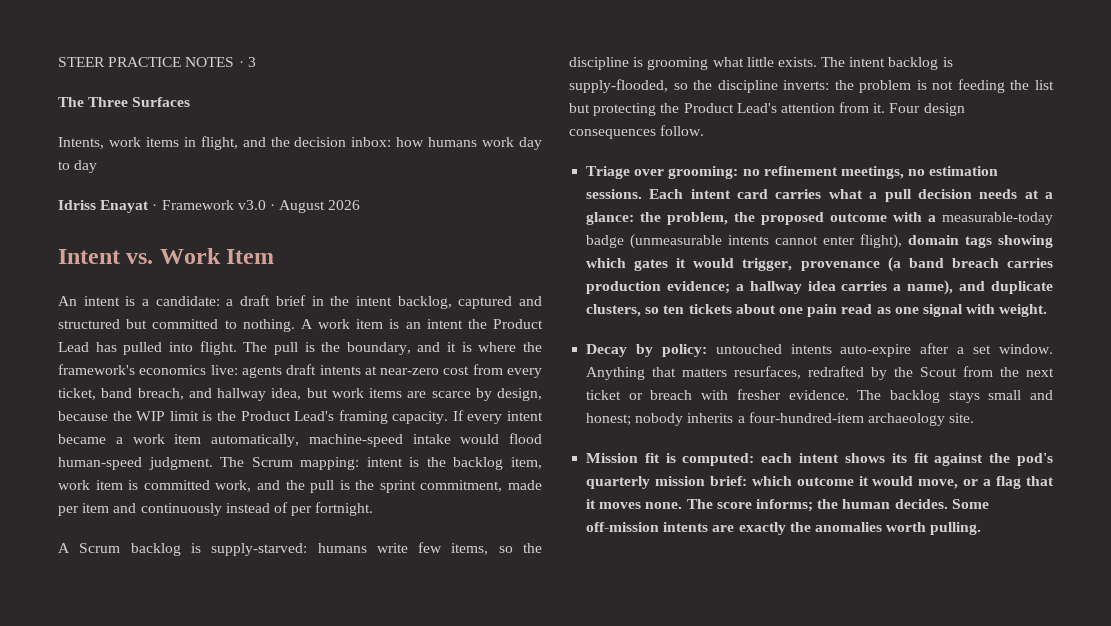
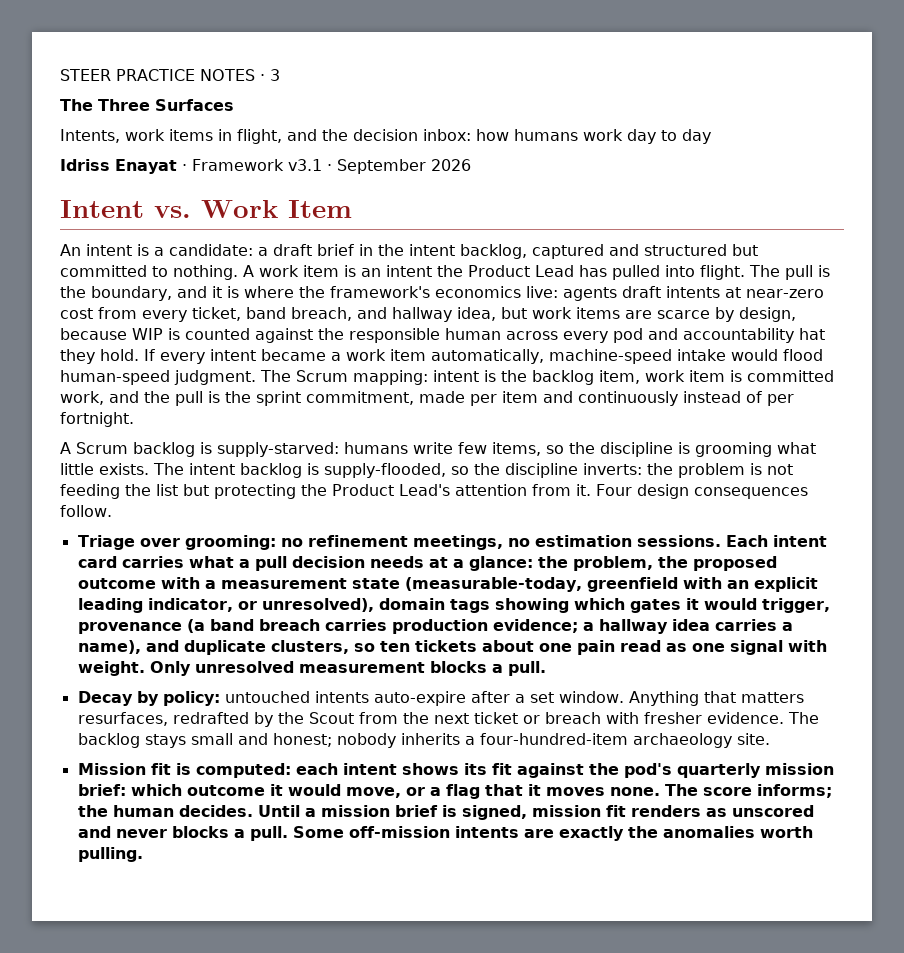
- Idriss Enayat · Framework v3.0 · August 2026
+ Idriss Enayat · Framework v3.1 · September 2026
- The pull is the boundary, and it is where the framework's economics live: agents draft intents at near-zero cost from every ticket, band breach, and hallway idea, but work items are scarce by design, because the WIP limit is the Product Lead's framing capacity.
+ The pull is the boundary, and it is where the framework's economics live: agents draft intents at near-zero cost from every ticket, band breach, and hallway idea, but work items are scarce by design, because WIP is counted against the responsible human across every pod and accountability hat they hold.
- Each intent card carries what a pull decision needs at a glance: the problem, the proposed outcome with a measurable-today badge (unmeasurable intents cannot enter flight), domain tags showing which gates it would trigger, provenance (a band breach carries production evidence; a hallway idea carries a name), and duplicate clusters, so ten tickets about one pain read as one signal with weight.
+ Each intent card carries what a pull decision needs at a glance: the problem, the proposed outcome with a measurement state (measurable-today, greenfield with an explicit leading indicator, or unresolved), domain tags showing which gates it would trigger, provenance (a band breach carries production evidence; a hallway idea carries a name), and duplicate clusters, so ten tickets about one pain read as one signal with weight. Only unresolved measurement blocks a pull.
+ Until a mission brief is signed, mission fit renders as unscored and never blocks a pull.

